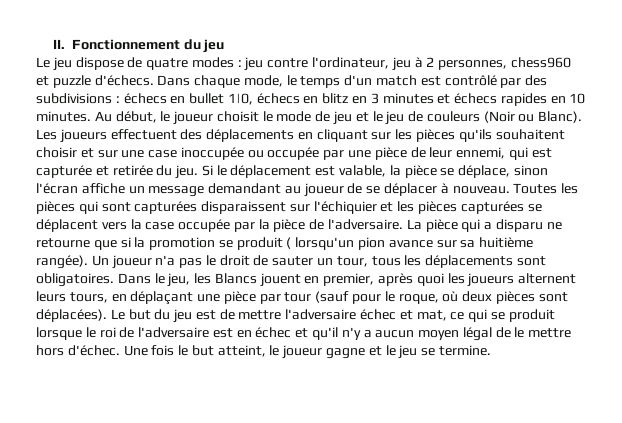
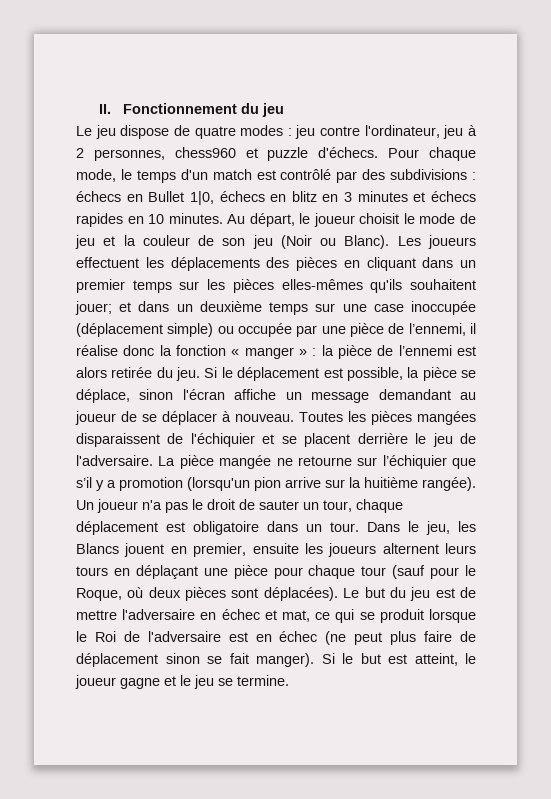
- Dans chaque mode, le temps d'un match est contrôlé par des subdivisions : échecs en bullet 1|0, échecs en blitz en 3 minutes et échecs rapides en 10 minutes.
+ Pour chaque mode, le temps d'un match est contrôlé par des subdivisions : échecs en Bullet 1|0, échecs en blitz en 3 minutes et échecs rapides en 10 minutes.
- Au début, le joueur choisit le mode de jeu et le jeu de couleurs (Noir ou Blanc).
+ Au départ, le joueur choisit le mode de jeu et la couleur de son jeu (Noir ou Blanc).
- Les joueurs effectuent des déplacements en cliquant sur les pièces qu'ils souhaitent choisir et sur une case inoccupée ou occupée par une pièce de leur ennemi, qui est capturée et retirée du jeu.
+ Les joueurs effectuent les déplacements des pièces en cliquant dans un premier temps sur les pièces elles-mêmes qu'ils souhaitent jouer; et dans un deuxième temps sur une case inoccupée (déplacement simple) ou occupée par une pièce de l’ennemi, il réalise donc la fonction « manger » : la pièce de l’ennemi est alors retirée du jeu.
- Si le déplacement est valable, la pièce se déplace, sinon l'écran affiche un message demandant au joueur de se déplacer à nouveau.
+ Si le déplacement est possible, la pièce se déplace, sinon l'écran affiche un message demandant au joueur de se déplacer à nouveau.
- Toutes les pièces qui sont capturées disparaissent sur l'échiquier et les pièces capturées se déplacent vers la case occupée par la pièce de l'adversaire. La pièce qui a disparu ne retourne que si la promotion se produit ( lorsqu'un pion avance sur sa huitième rangée).
+ Toutes les pièces mangées disparaissent de l'échiquier et se placent derrière le jeu de l'adversaire. La pièce mangée ne retourne sur l’échiquier que s’il y a promotion (lorsqu'un pion arrive sur la huitième rangée).
- Un joueur n'a pas le droit de sauter un tour, tous les déplacements sont obligatoires.
+ Un joueur n'a pas le droit de sauter un tour, chaque déplacement est obligatoire dans un tour.
- Dans le jeu, les Blancs jouent en premier, après quoi les joueurs alternent leurs tours, en déplaçant une pièce par tour (sauf pour le roque, où deux pièces sont déplacées).
+ Dans le jeu, les Blancs jouent en premier, ensuite les joueurs alternent leurs tours en déplaçant une pièce pour chaque tour (sauf pour le Roque, où deux pièces sont déplacées).
- Le but du jeu est de mettre l'adversaire échec et mat, ce qui se produit lorsque le roi de l'adversaire est en échec et qu'il n'y a aucun moyen légal de le mettre hors d'échec. Une fois le but atteint, le joueur gagne et le jeu se termine.
+ Le but du jeu est de mettre l'adversaire en échec et mat, ce qui se produit lorsque le Roi de l'adversaire est en échec (ne peut plus faire de déplacement sinon se fait manger). Si le but est atteint, le joueur gagne et le jeu se termine.

